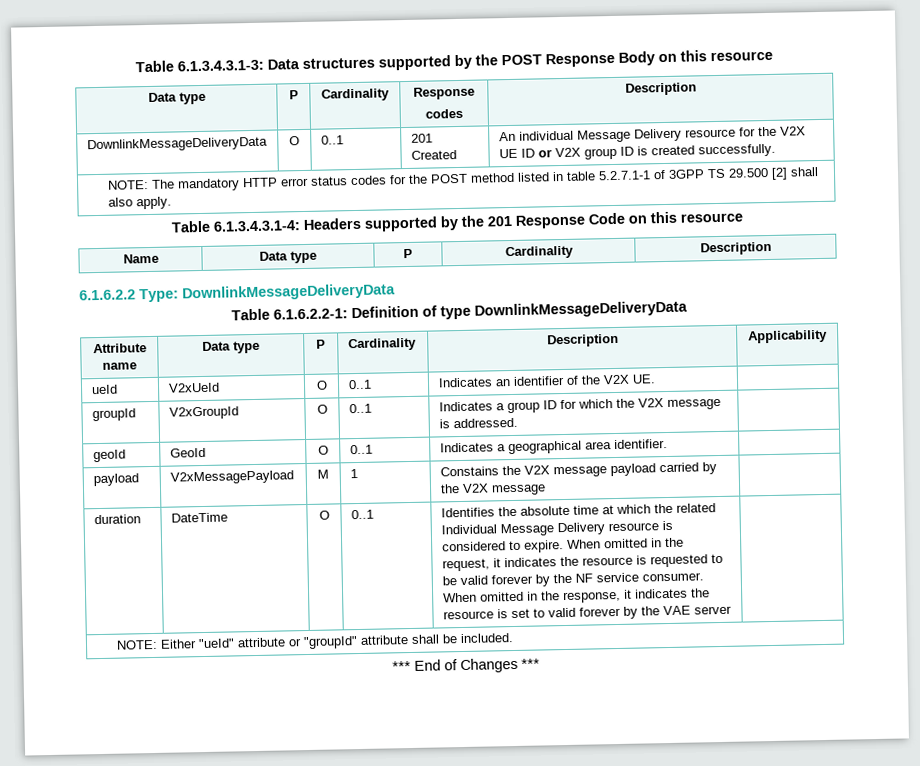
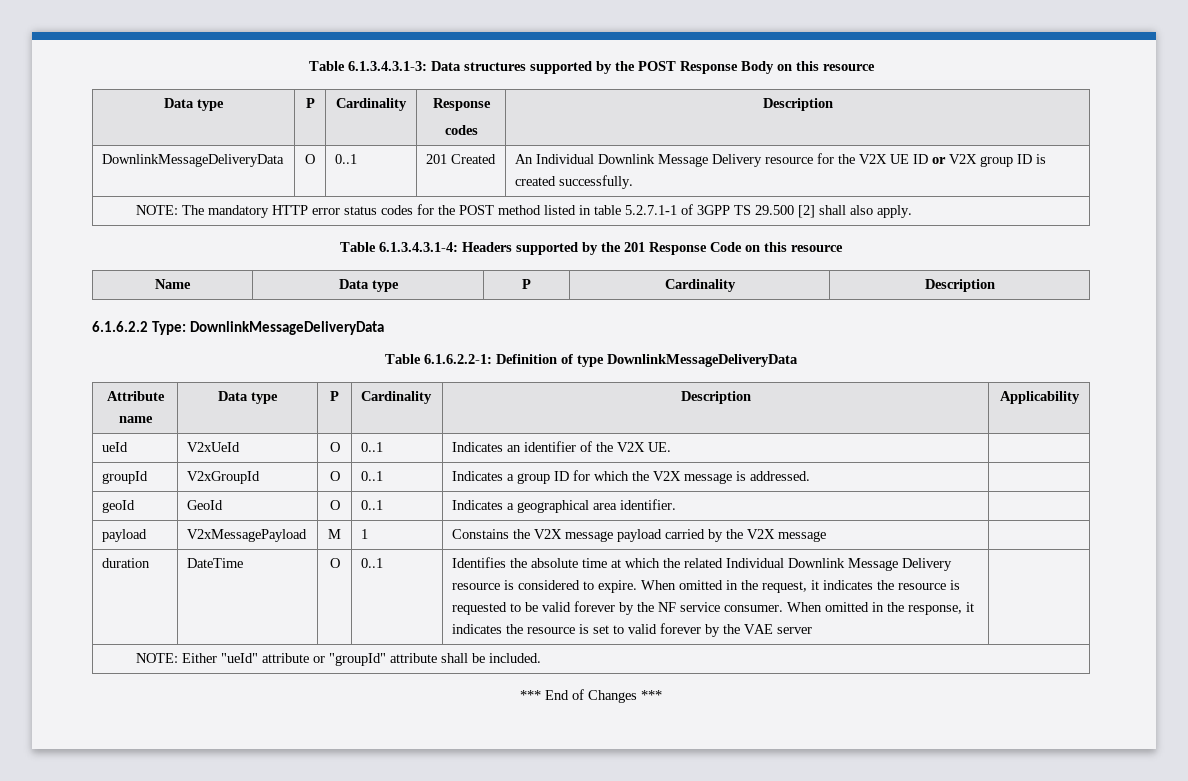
- DownlinkMessageDeliveryData | O | 0..1 | 201 Created | An individual Message Delivery resource for the V2X UE ID or V2X group ID is created successfully.
+ DownlinkMessageDeliveryData | O | 0..1 | 201 Created | An Individual Downlink Message Delivery resource for the V2X UE ID or V2X group ID is created successfully.
- Identifies the absolute time at which the related Individual Message Delivery resource is considered to expire.
+ Identifies the absolute time at which the related Individual Downlink Message Delivery resource is considered to expire.

